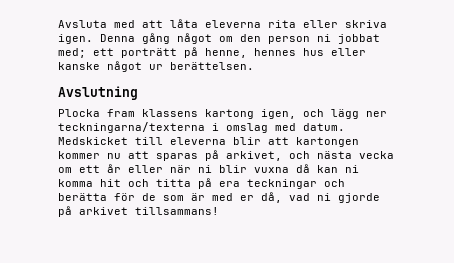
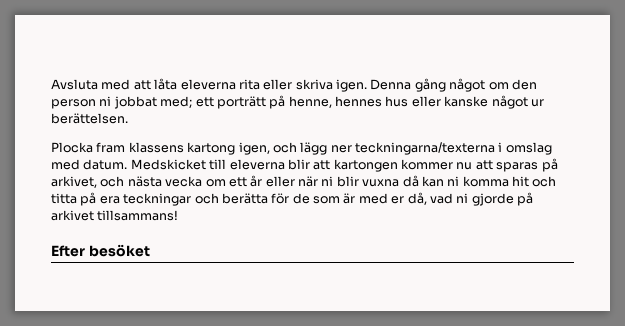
- Avslutning
+ Efter besöket

